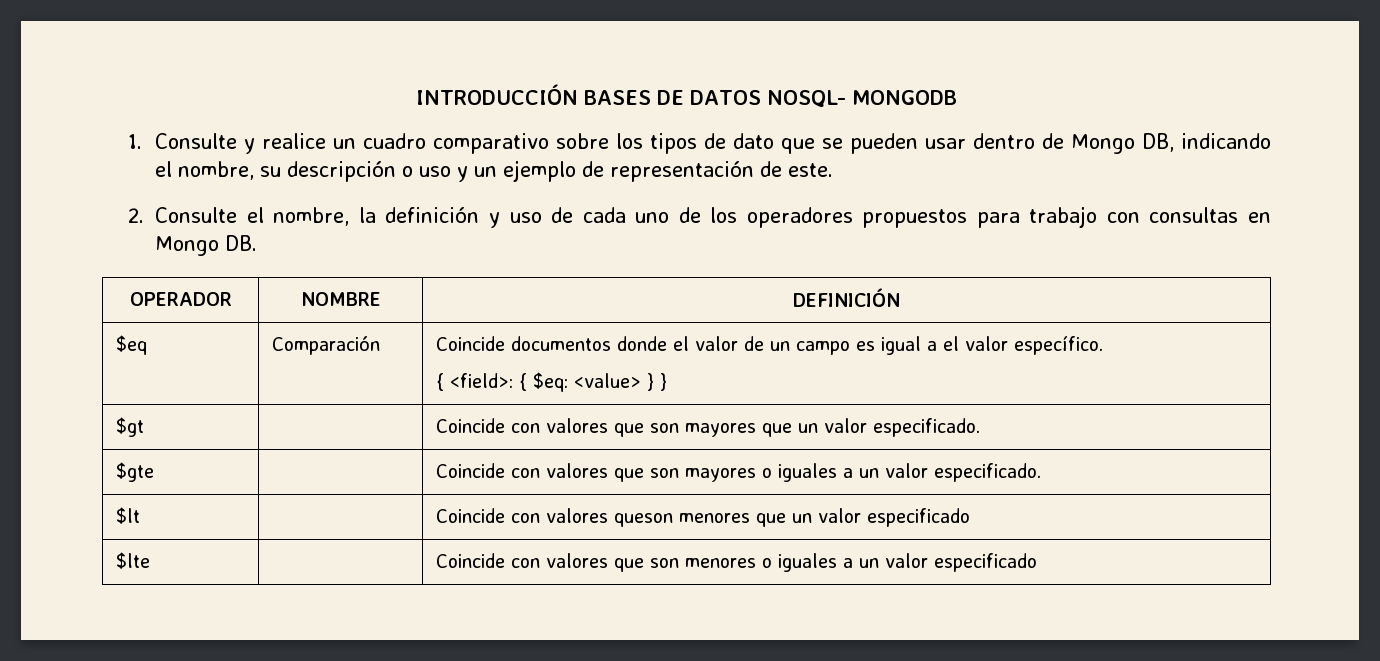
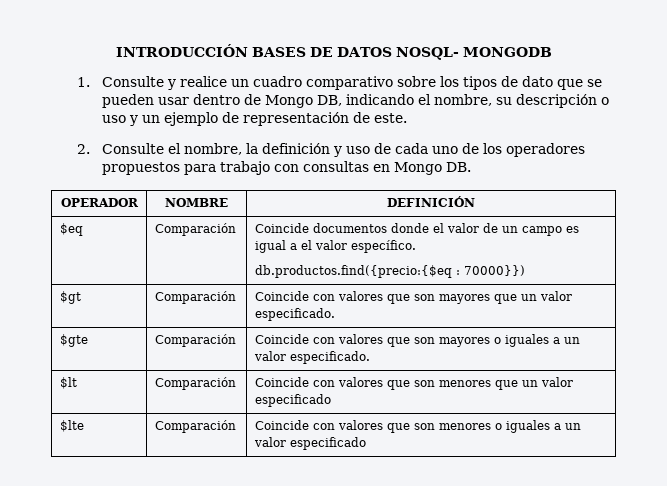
  $eq | Comparación | Coincide documentos donde el valor de un campo es igual a el valor específico.
- { <field>: { $eq: <value> } }
+ db.productos.find({precio:{$eq : 70000}})
- $gt | | Coincide con valores que son mayores que un valor especificado.
+ $gt | Comparación | Coincide con valores que son mayores que un valor especificado.
- $gte | | Coincide con valores que son mayores o iguales a un valor especificado.
+ $gte | Comparación | Coincide con valores que son mayores o iguales a un valor especificado.
- $lt | | Coincide con valores queson menores que un valor especificado
+ $lt | Comparación | Coincide con valores que son menores que un valor especificado
- $lte | | Coincide con valores que son menores o iguales a un valor especificado
+ $lte | Comparación | Coincide con valores que son menores o iguales a un valor especificado

